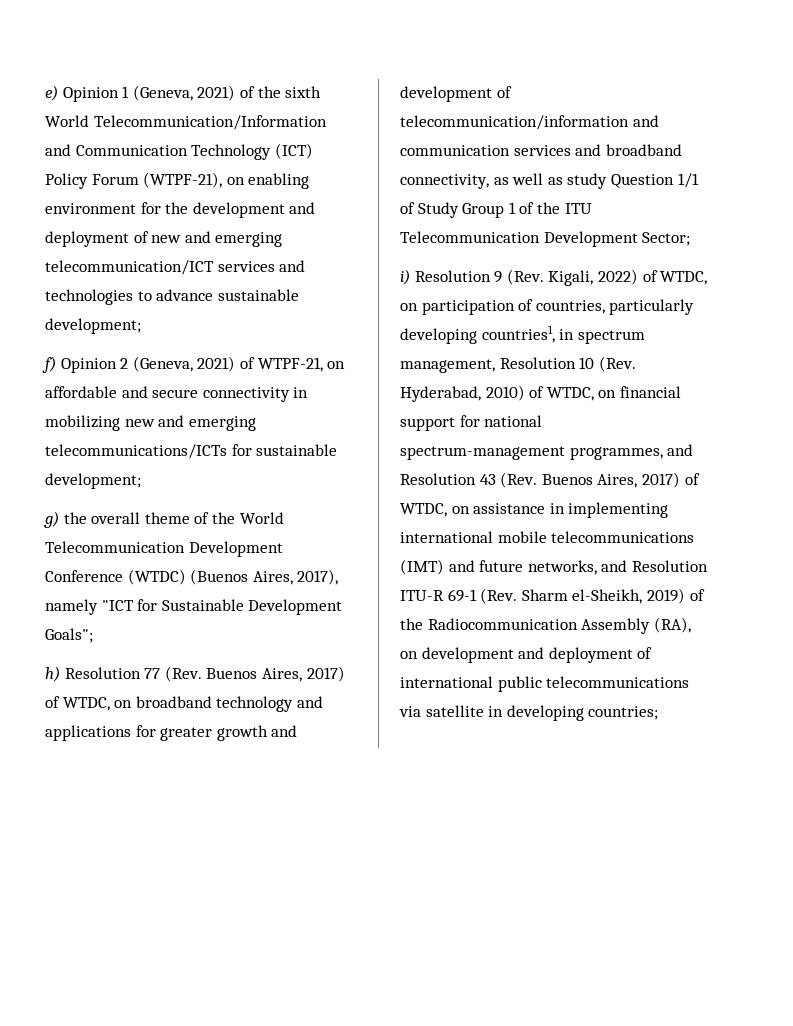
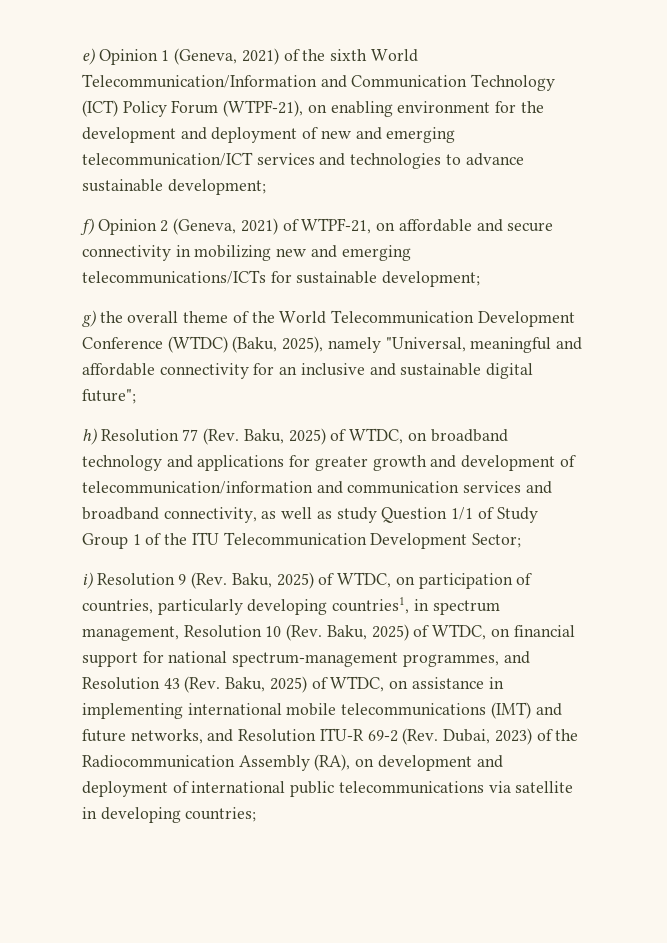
- g) the overall theme of the World Telecommunication Development Conference (WTDC) (Buenos Aires, 2017), namely "ICT for Sustainable Development Goals";
+ g) the overall theme of the World Telecommunication Development Conference (WTDC) (Baku, 2025), namely "Universal, meaningful and affordable connectivity for an inclusive and sustainable digital future";
- h) Resolution 77 (Rev. Buenos Aires, 2017) of WTDC, on broadband technology and applications for greater growth and development of telecommunication/information and communication services and broadband connectivity, as well as study Question 1/1 of Study Group 1 of the ITU Telecommunication Development Sector;
+ h) Resolution 77 (Rev. Baku, 2025) of WTDC, on broadband technology and applications for greater growth and development of telecommunication/information and communication services and broadband connectivity, as well as study Question 1/1 of Study Group 1 of the ITU Telecommunication Development Sector;
- i) Resolution 9 (Rev. Kigali, 2022) of WTDC, on participation of countries, particularly developing countries1, in spectrum management, Resolution 10 (Rev. Hyderabad, 2010) of WTDC, on financial support for national spectrum-management programmes, and Resolution 43 (Rev. Buenos Aires, 2017) of WTDC, on assistance in implementing international mobile telecommunications (IMT) and future networks, and Resolution ITU-R 69-1 (Rev. Sharm el-Sheikh, 2019) of the Radiocommunication Assembly (RA), on development and deployment of international public telecommunications via satellite in developing countries;
+ i) Resolution 9 (Rev. Baku, 2025) of WTDC, on participation of countries, particularly developing countries1, in spectrum management, Resolution 10 (Rev. Baku, 2025) of WTDC, on financial support for national spectrum-management programmes, and Resolution 43 (Rev. Baku, 2025) of WTDC, on assistance in implementing international mobile telecommunications (IMT) and future networks, and Resolution ITU-R 69-2 (Rev. Dubai, 2023) of the Radiocommunication Assembly (RA), on development and deployment of international public telecommunications via satellite in developing countries;

